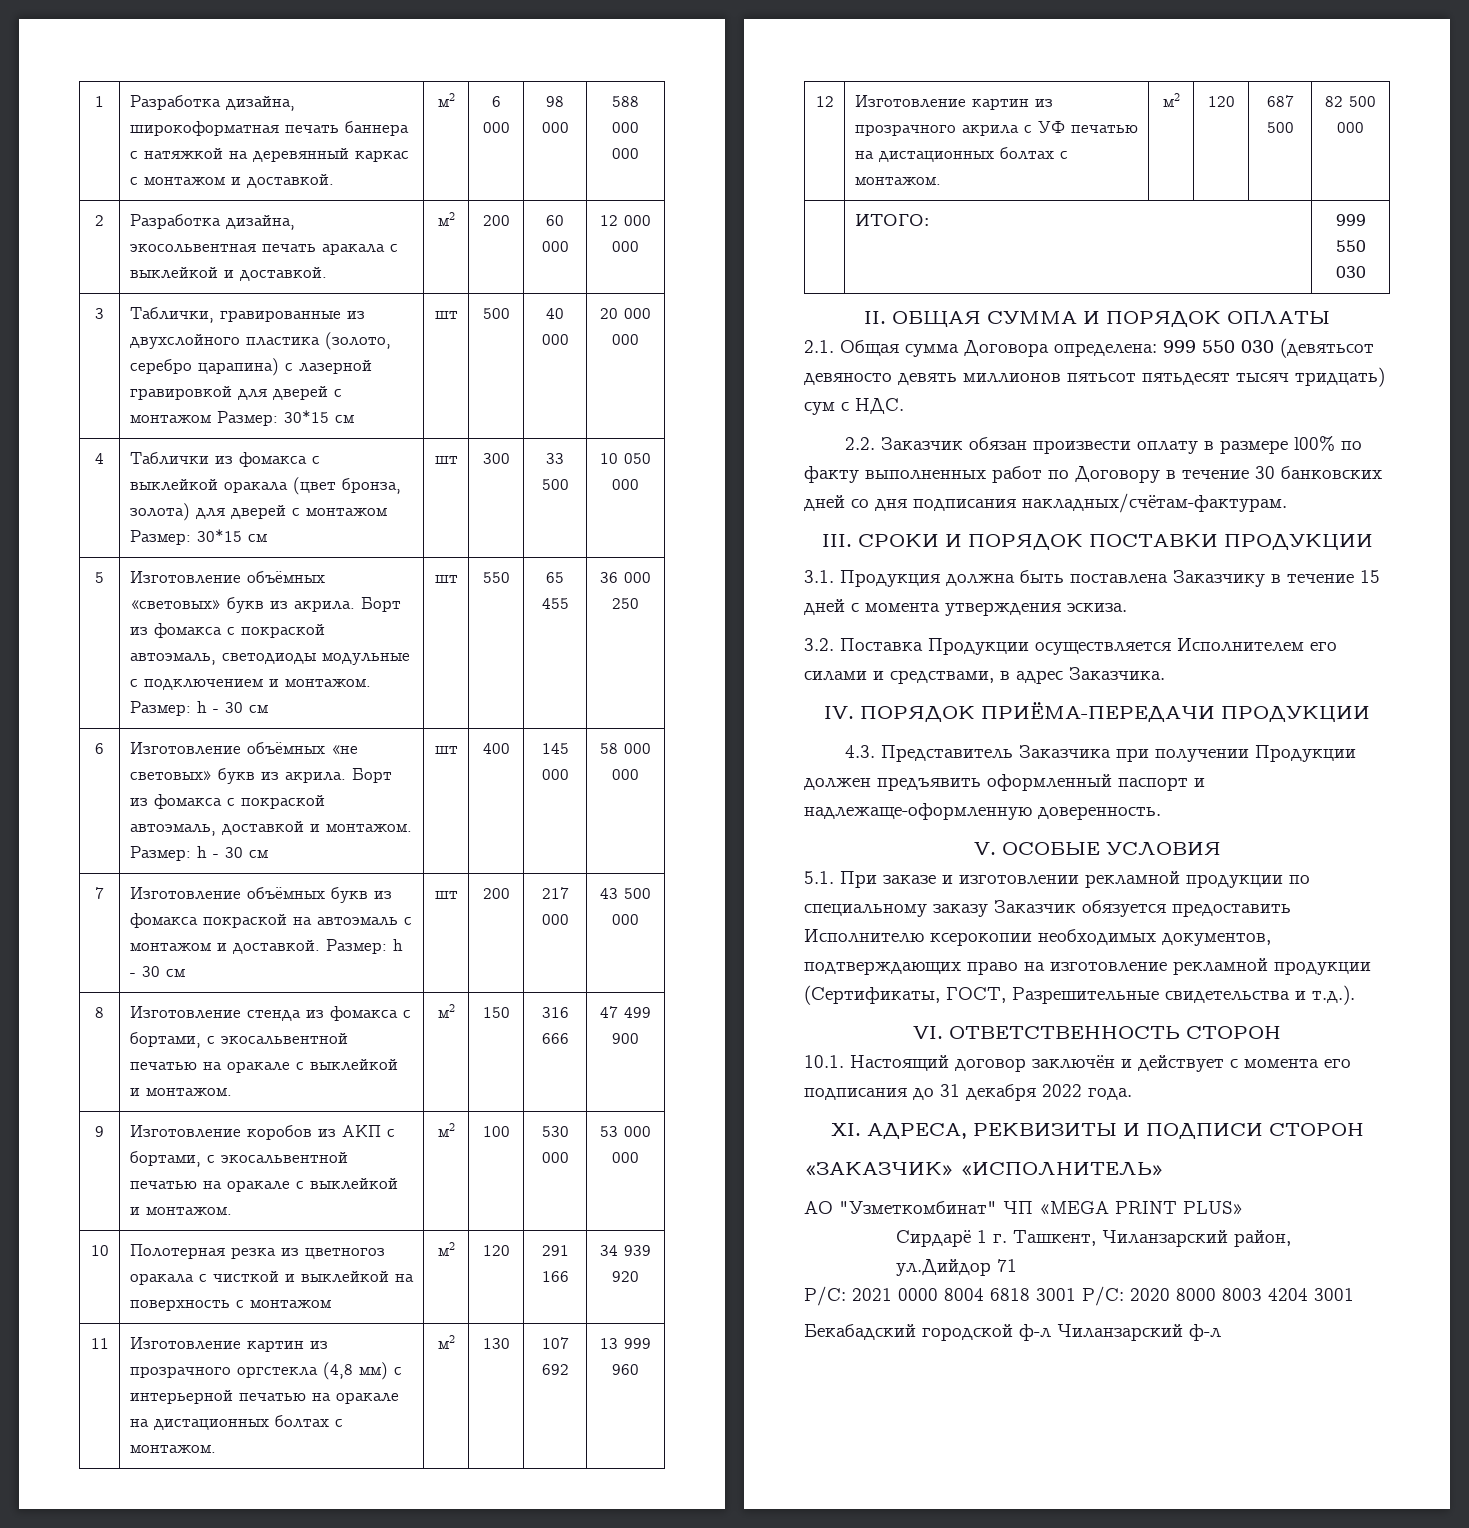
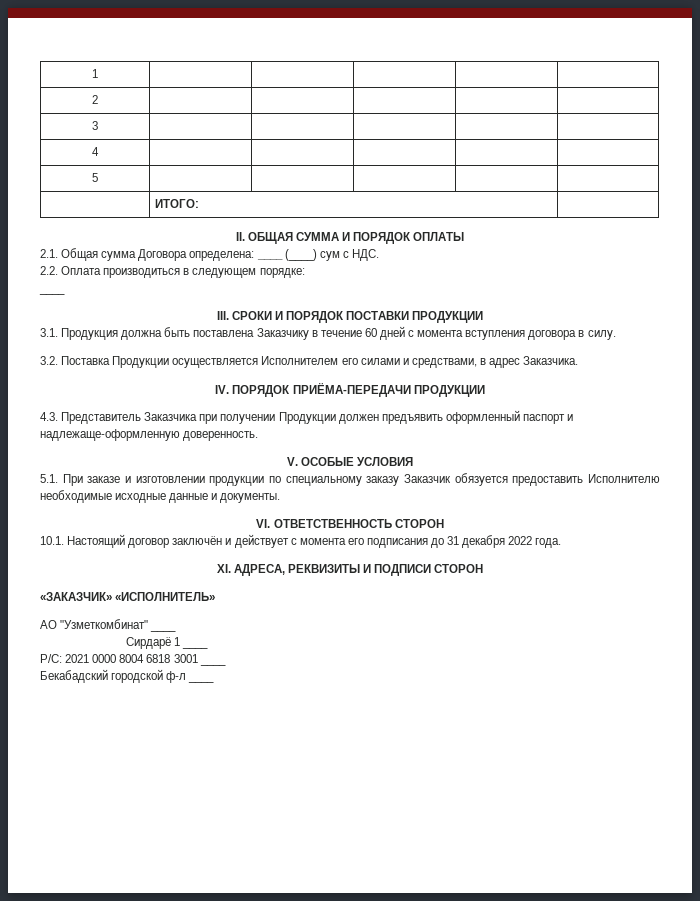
- 1 | Разработка дизайна, широкоформатная печать баннера с натяжкой на деревянный каркас с монтажом и доставкой. | м2 | 6 000 | 98 000 | 588 000 000
- 2 | Разработка дизайна, экосольвентная печать аракала с выклейкой и доставкой. | м2 | 200 | 60 000 | 12 000 000
- 3 | Таблички, гравированные из двухслойного пластика (золото, серебро царапина) с лазерной гравировкой для дверей с монтажом Размер: 30*15 см | шт | 500 | 40 000 | 20 000 000
- 4 | Таблички из фомакса с выклейкой оракала (цвет бронза, золота) для дверей с монтажом Размер: 30*15 см | шт | 300 | 33 500 | 10 050 000
- 5 | Изготовление объёмных «световых» букв из акрила. Борт из фомакса с покраской автоэмаль, светодиоды модульные с подключением и монтажом. Размер: h - 30 см | шт | 550 | 65 455 | 36 000 250
- 6 | Изготовление объёмных «не световых» букв из акрила. Борт из фомакса с покраской автоэмаль, доставкой и монтажом. Размер: h - 30 см | шт | 400 | 145 000 | 58 000 000
- 7 | Изготовление объёмных букв из фомакса покраской на автоэмаль с монтажом и доставкой. Размер: h - 30 см | шт | 200 | 217 000 | 43 500 000
- 8 | Изготовление стенда из фомакса с бортами, с экосальвентной печатью на оракале с выклейкой и монтажом. | м2 | 150 | 316 666 | 47 499 900
- 9 | Изготовление коробов из АКП с бортами, с экосальвентной печатью на оракале с выклейкой и монтажом. | м2 | 100 | 530 000 | 53 000 000
- 10 | Полотерная резка из цветногоз оракала с чисткой и выклейкой на поверхность с монтажом | м2 | 120 | 291 166 | 34 939 920
- 11 | Изготовление картин из прозрачного оргстекла (4,8 мм) с интерьерной печатью на оракале на дистационных болтах с монтажом. | м2 | 130 | 107 692 | 13 999 960
- 12 | Изготовление картин из прозрачного акрила с УФ печатью на дистационных болтах с монтажом. | м2 | 120 | 687 500 | 82 500 000
- | ИТОГО: | 999 550 030
+ 1 | | | | |
+ 2 | | | | |
+ 3 | | | | |
+ 4 | | | | |
+ 5 | | | | |
+ | ИТОГО: |
- 2.1. Общая сумма Договора определена: 999 550 030 (девятьсот девяносто девять миллионов пятьсот пятьдесят тысяч тридцать) сум с НДС.
- 2.2. Заказчик обязан произвести оплату в размере l00% по факту выполненных работ по Договору в течение 30 банковских дней со дня подписания накладных/счётам-фактурам.
+ 2.1. Общая сумма Договора определена: ____ (____) сум с НДС.
+ 2.2. Оплата производиться в следующем порядке:
+ ____
- 3.1. Продукция должна быть поставлена Заказчику в течение 15 дней с момента утверждения эскиза.
+ 3.1. Продукция должна быть поставлена Заказчику в течение 60 дней с момента вступления договора в силу.
- 5.1. При заказе и изготовлении рекламной продукции по специальному заказу Заказчик обязуется предоставить Исполнителю ксерокопии необходимых документов, подтверждающих право на изготовление рекламной продукции (Сертификаты, ГОСТ, Разрешительные свидетельства и т.д.).
+ 5.1. При заказе и изготовлении продукции по специальному заказу Заказчик обязуется предоставить Исполнителю необходимые исходные данные и документы.
- АО "Узметкомбинат" ЧП «MEGA PRINT PLUS»
- Сирдарё 1 г. Ташкент, Чиланзарский район, ул.Дийдор 71
+ АО "Узметкомбинат" ____
+ Сирдарё 1 ____
- Р/С: 2021 0000 8004 6818 3001 Р/С: 2020 8000 8003 4204 3001
+ Р/С: 2021 0000 8004 6818 3001 ____
- Бекабадский городской ф-л Чиланзарский ф-л
+ Бекабадский городской ф-л ____

